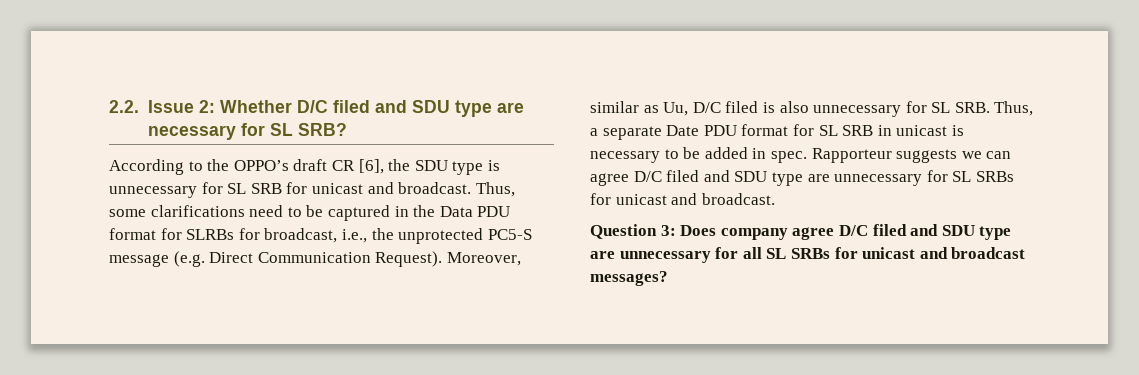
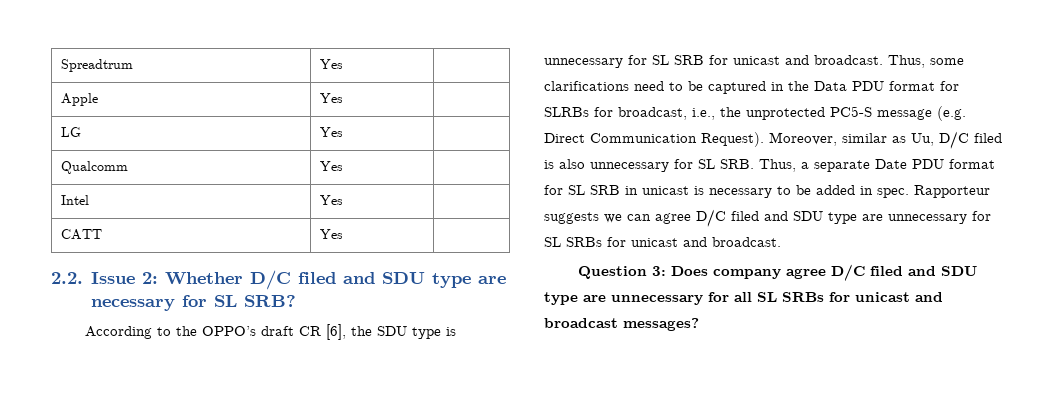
+ Spreadtrum | Yes |
+ Apple | Yes |
+ LG | Yes |
+ Qualcomm | Yes |
+ Intel | Yes |
+ CATT | Yes |

